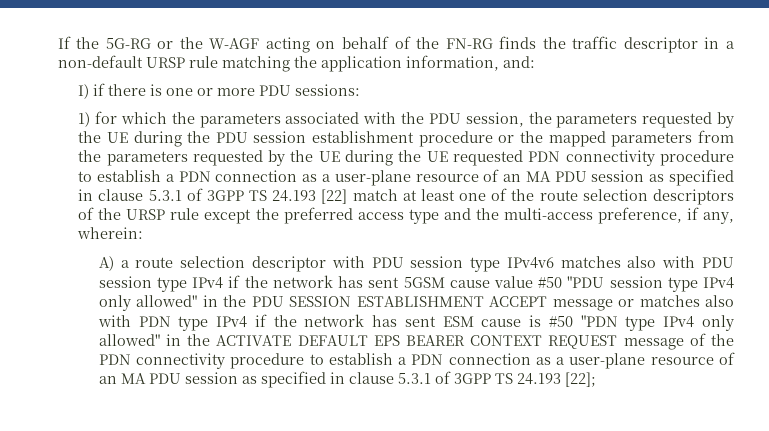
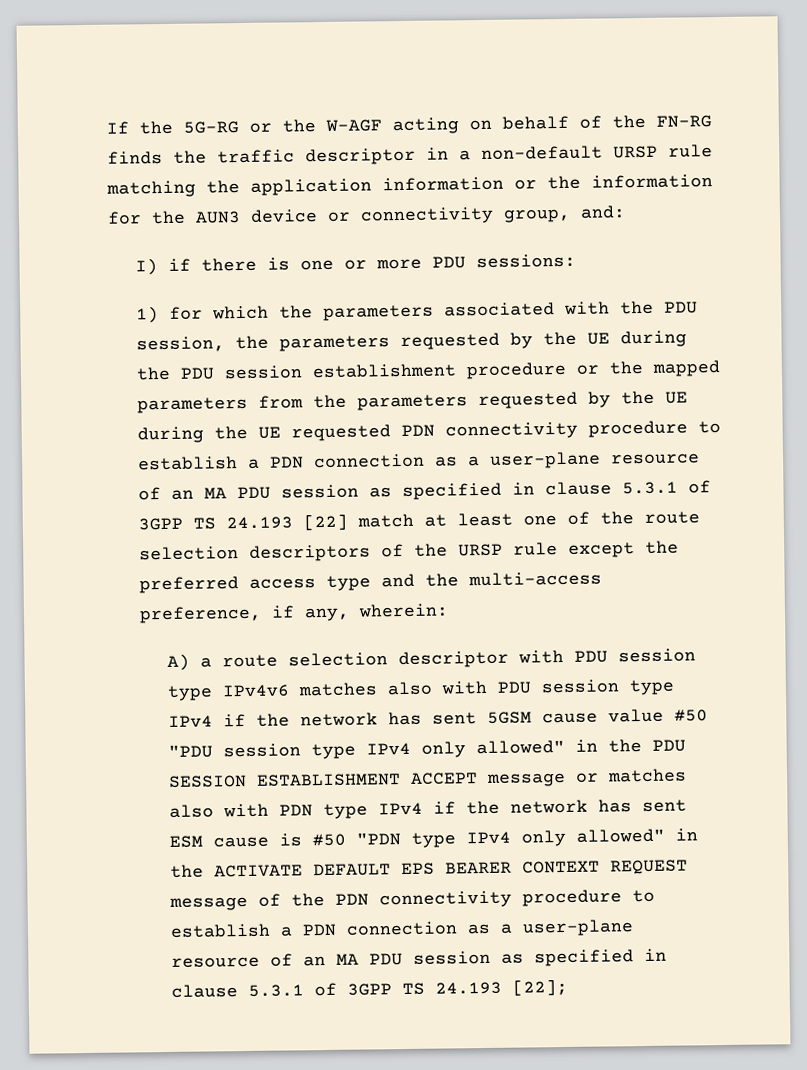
- If the 5G-RG or the W-AGF acting on behalf of the FN-RG finds the traffic descriptor in a non-default URSP rule matching the application information, and:
+ If the 5G-RG or the W-AGF acting on behalf of the FN-RG finds the traffic descriptor in a non-default URSP rule matching the application information or the information for the AUN3 device or connectivity group, and:

